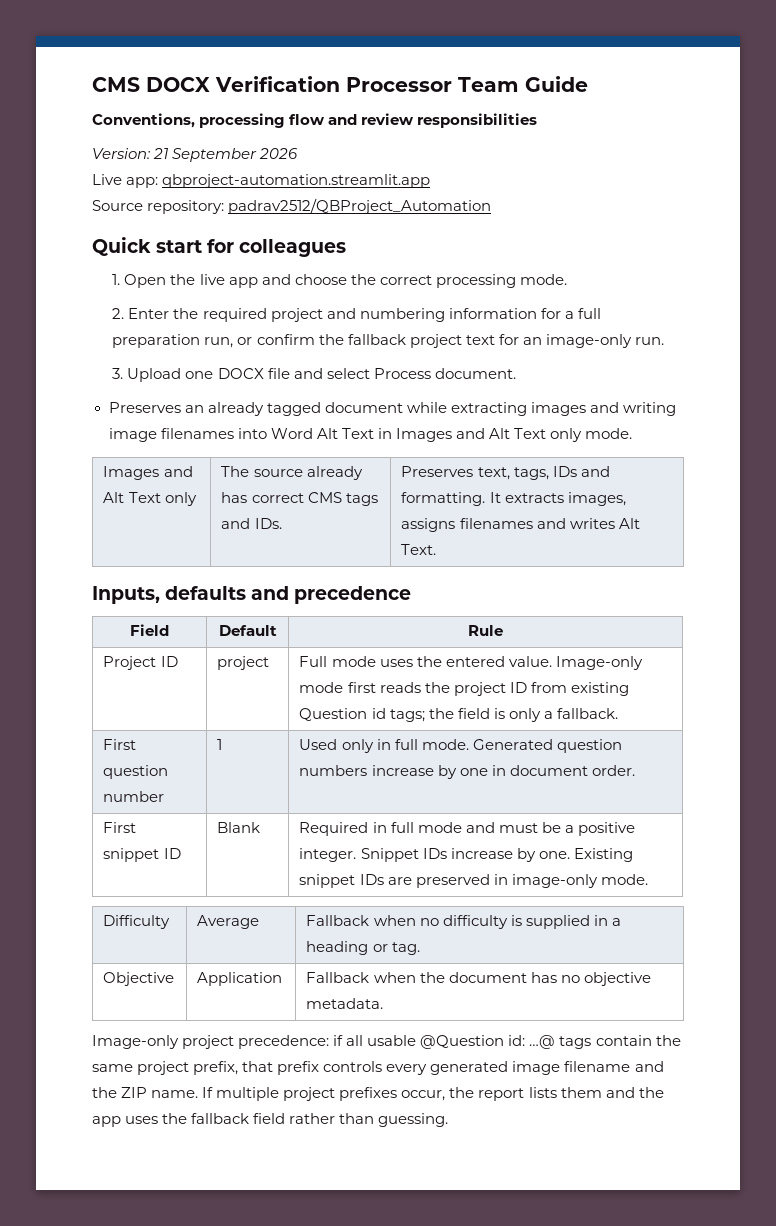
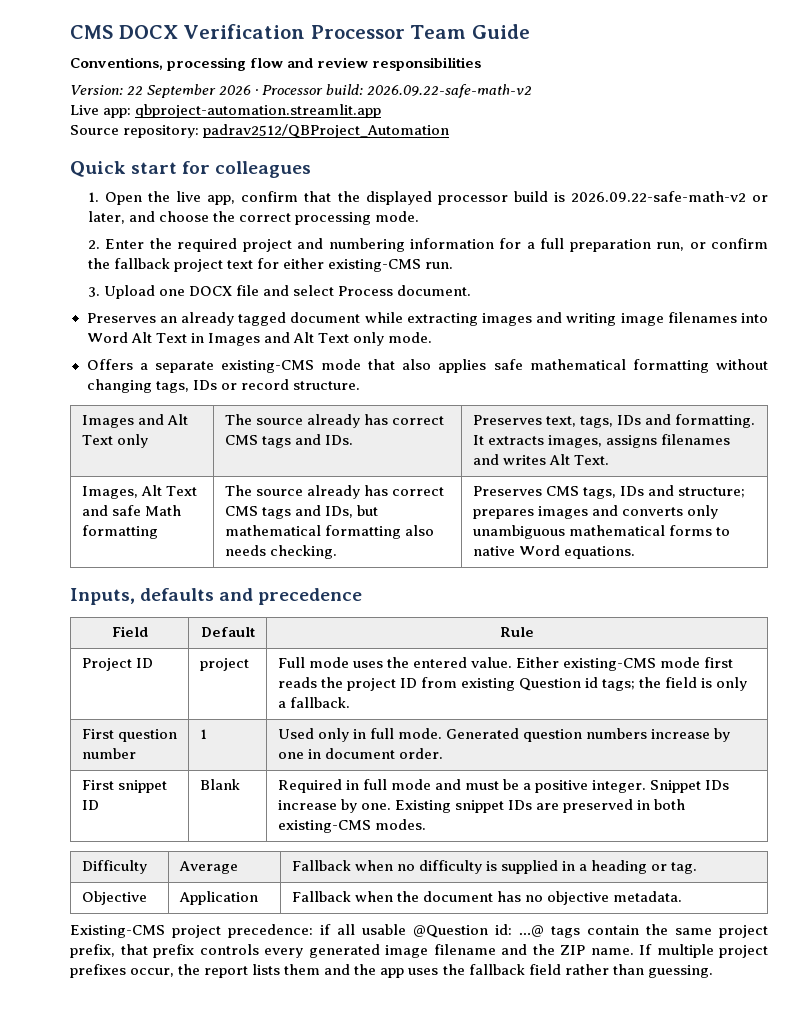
- Version: 21 September 2026
+ Version: 22 September 2026 · Processor build: 2026.09.22-safe-math-v2
- 1. Open the live app and choose the correct processing mode.
+ 1. Open the live app, confirm that the displayed processor build is 2026.09.22-safe-math-v2 or later, and choose the correct processing mode.
- 2. Enter the required project and numbering information for a full preparation run, or confirm the fallback project text for an image-only run.
+ 2. Enter the required project and numbering information for a full preparation run, or confirm the fallback project text for either existing-CMS run.
+ Offers a separate existing-CMS mode that also applies safe mathematical formatting without changing tags, IDs or record structure.
+ Images, Alt Text and safe Math formatting | The source already has correct CMS tags and IDs, but mathematical formatting also needs checking. | Preserves CMS tags, IDs and structure; prepares images and converts only unambiguous mathematical forms to native Word equations.
- Project ID | project | Full mode uses the entered value. Image-only mode first reads the project ID from existing Question id tags; the field is only a fallback.
+ Project ID | project | Full mode uses the entered value. Either existing-CMS mode first reads the project ID from existing Question id tags; the field is only a fallback.
- First snippet ID | Blank | Required in full mode and must be a positive integer. Snippet IDs increase by one. Existing snippet IDs are preserved in image-only mode.
+ First snippet ID | Blank | Required in full mode and must be a positive integer. Snippet IDs increase by one. Existing snippet IDs are preserved in both existing-CMS modes.
- Image-only project precedence: if all usable @Question id: …@ tags contain the same project prefix, that prefix controls every generated image filename and the ZIP name.
+ Existing-CMS project precedence: if all usable @Question id: …@ tags contain the same project prefix, that prefix controls every generated image filename and the ZIP name.

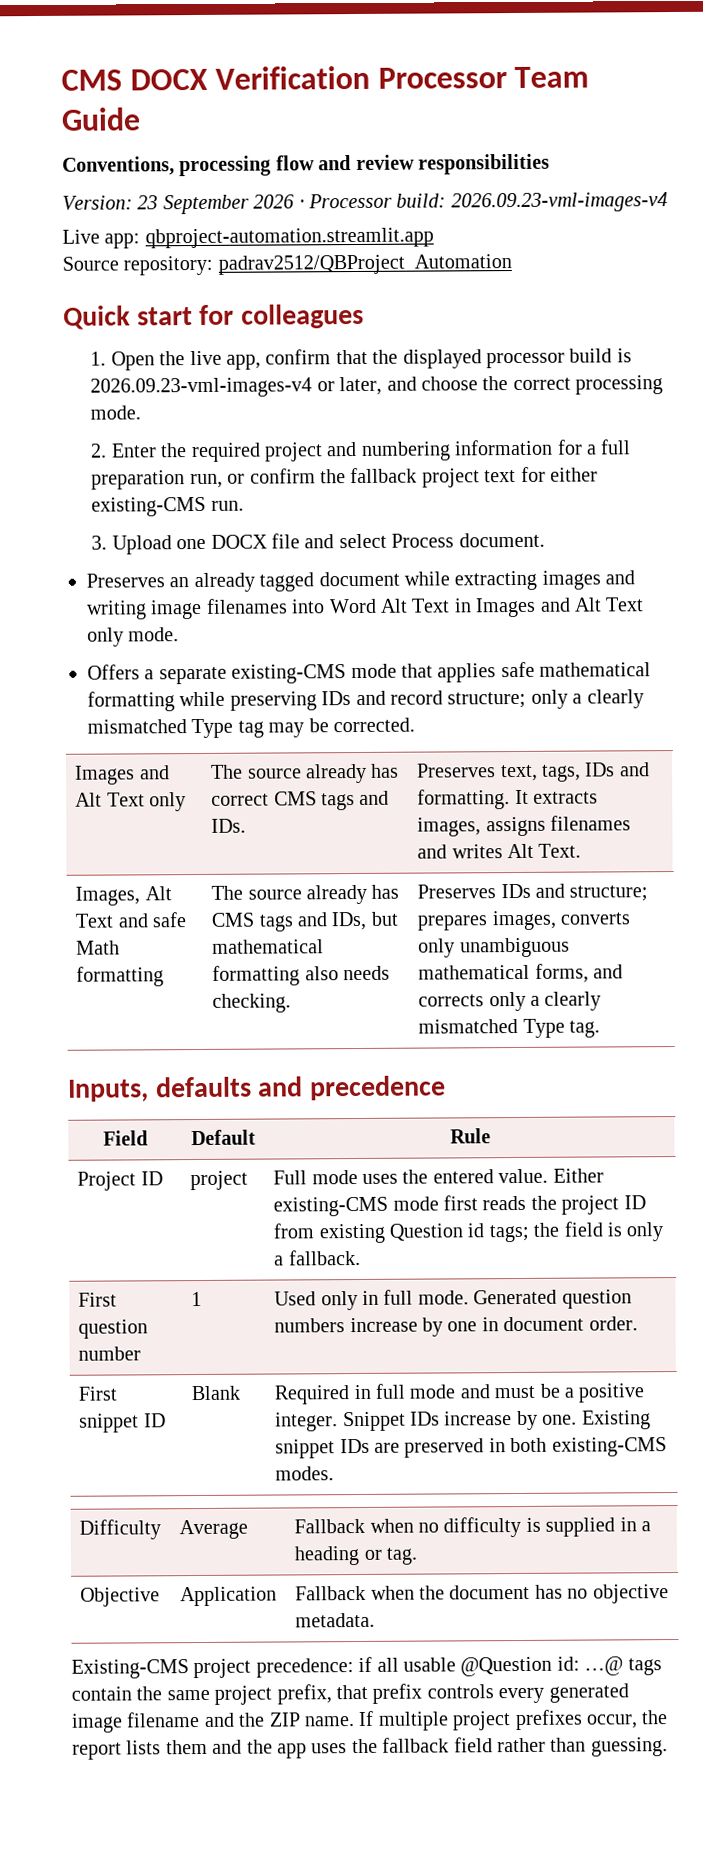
- Version: 22 September 2026 · Processor build: 2026.09.22-safe-math-v2
+ Version: 23 September 2026 · Processor build: 2026.09.23-vml-images-v4
- 1. Open the live app, confirm that the displayed processor build is 2026.09.22-safe-math-v2 or later, and choose the correct processing mode.
+ 1. Open the live app, confirm that the displayed processor build is 2026.09.23-vml-images-v4 or later, and choose the correct processing mode.
- Offers a separate existing-CMS mode that also applies safe mathematical formatting without changing tags, IDs or record structure.
+ Offers a separate existing-CMS mode that applies safe mathematical formatting while preserving IDs and record structure; only a clearly mismatched Type tag may be corrected.
- Images, Alt Text and safe Math formatting | The source already has correct CMS tags and IDs, but mathematical formatting also needs checking. | Preserves CMS tags, IDs and structure; prepares images and converts only unambiguous mathematical forms to native Word equations.
+ Images, Alt Text and safe Math formatting | The source already has CMS tags and IDs, but mathematical formatting also needs checking. | Preserves IDs and structure; prepares images, converts only unambiguous mathematical forms, and corrects only a clearly mismatched Type tag.

